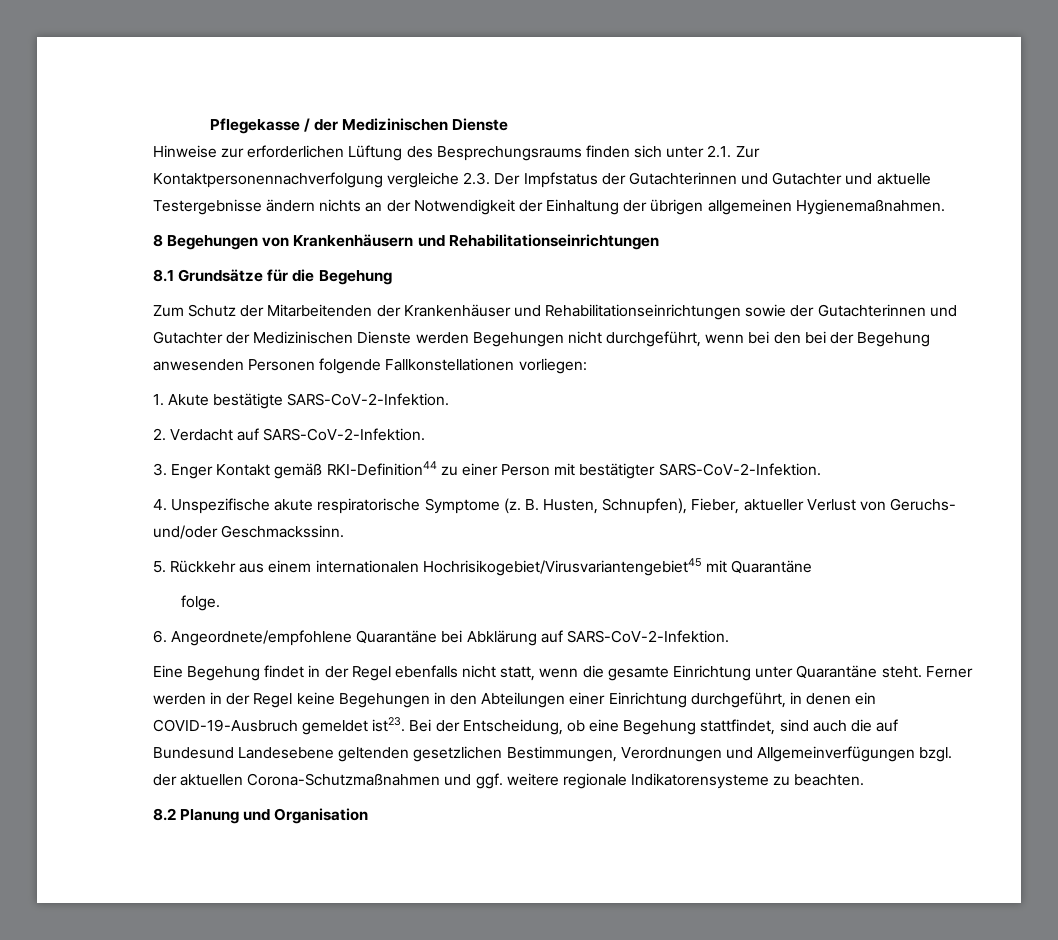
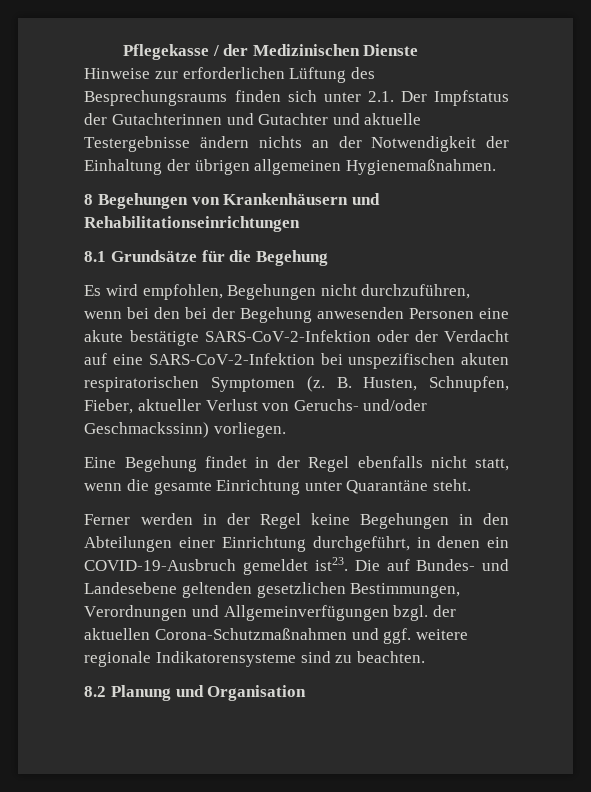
- Hinweise zur erforderlichen Lüftung des Besprechungsraums finden sich unter 2.1. Zur Kontaktpersonennachverfolgung vergleiche 2.3. Der Impfstatus der Gutachterinnen und Gutachter und aktuelle Testergebnisse ändern nichts an der Notwendigkeit der Einhaltung der übrigen allgemeinen Hygienemaßnahmen.
+ Hinweise zur erforderlichen Lüftung des Besprechungsraums finden sich unter 2.1. Der Impfstatus der Gutachterinnen und Gutachter und aktuelle Testergebnisse ändern nichts an der Notwendigkeit der Einhaltung der übrigen allgemeinen Hygienemaßnahmen.
- Zum Schutz der Mitarbeitenden der Krankenhäuser und Rehabilitationseinrichtungen sowie der Gutachterinnen und Gutachter der Medizinischen Dienste werden Begehungen nicht durchgeführt, wenn bei den bei der Begehung anwesenden Personen folgende Fallkonstellationen vorliegen:
- 1. Akute bestätigte SARS-CoV-2-Infektion.
- 2. Verdacht auf SARS-CoV-2-Infektion.
- 3. Enger Kontakt gemäß RKI-Definition44 zu einer Person mit bestätigter SARS-CoV-2-Infektion.
- 4. Unspezifische akute respiratorische Symptome (z.
+ Es wird empfohlen, Begehungen nicht durchzuführen, wenn bei den bei der Begehung anwesenden Personen eine akute bestätigte SARS-CoV-2-Infektion oder der Verdacht auf eine SARS-CoV-2-Infektion bei unspezifischen akuten respiratorischen Symptomen (z.
- B. Husten, Schnupfen), Fieber, aktueller Verlust von Geruchs- und/oder Geschmackssinn.
- 5. Rückkehr aus einem internationalen Hochrisikogebiet/Virusvariantengebiet45 mit Quarantäne
- folge.
- 6. Angeordnete/empfohlene Quarantäne bei Abklärung auf SARS-CoV-2-Infektion.
+ B. Husten, Schnupfen, Fieber, aktueller Verlust von Geruchs- und/oder Geschmackssinn) vorliegen.
- Eine Begehung findet in der Regel ebenfalls nicht statt, wenn die gesamte Einrichtung unter Quarantäne steht. Ferner werden in der Regel keine Begehungen in den Abteilungen einer Einrichtung durchgeführt, in denen ein COVID-19-Ausbruch gemeldet ist23.
+ Eine Begehung findet in der Regel ebenfalls nicht statt, wenn die gesamte Einrichtung unter Quarantäne steht.
+ Ferner werden in der Regel keine Begehungen in den Abteilungen einer Einrichtung durchgeführt, in denen ein COVID-19-Ausbruch gemeldet ist23.
- Bei der Entscheidung, ob eine Begehung stattfindet, sind auch die auf Bundesund Landesebene geltenden gesetzlichen Bestimmungen, Verordnungen und Allgemeinverfügungen bzgl. der aktuellen Corona-Schutzmaßnahmen und ggf. weitere regionale Indikatorensysteme zu beachten.
+ Die auf Bundes- und Landesebene geltenden gesetzlichen Bestimmungen, Verordnungen und Allgemeinverfügungen bzgl. der aktuellen Corona-Schutzmaßnahmen und ggf. weitere regionale Indikatorensysteme sind zu beachten.

